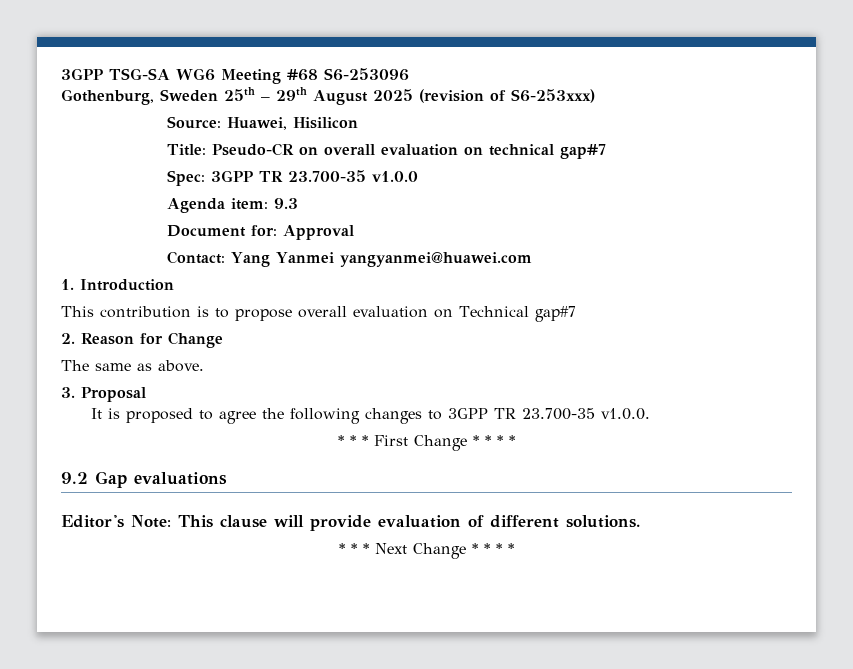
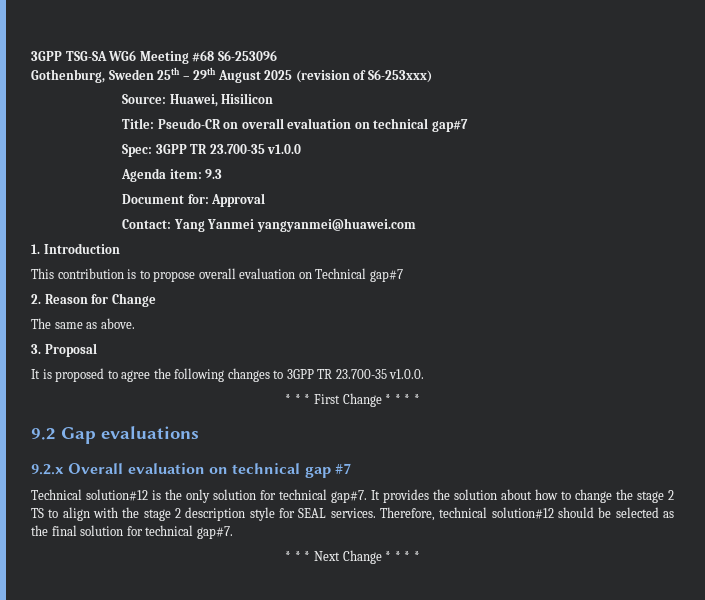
- Editor's Note: This clause will provide evaluation of different solutions.
+ 9.2.x Overall evaluation on technical gap #7
+ Technical solution#12 is the only solution for technical gap#7. It provides the solution about how to change the stage 2 TS to align with the stage 2 description style for SEAL services. Therefore, technical solution#12 should be selected as the final solution for technical gap#7.

